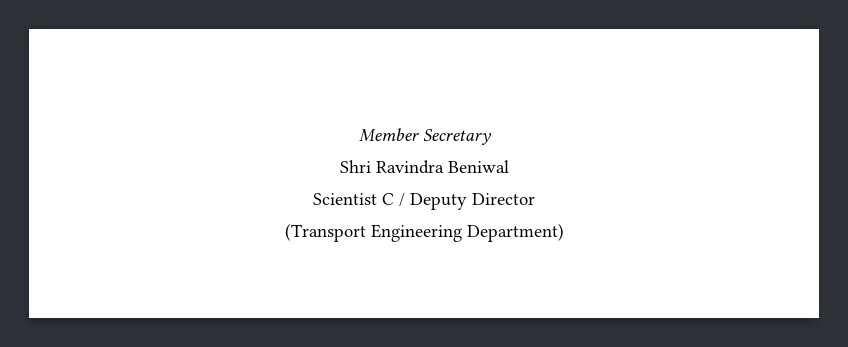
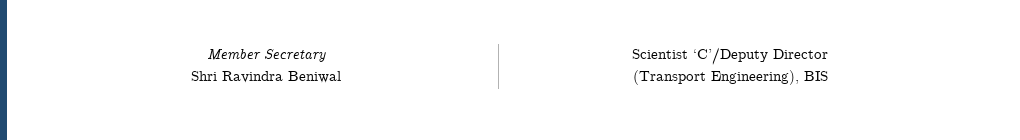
- Scientist C / Deputy Director
+ Scientist ‘C’/Deputy Director
- (Transport Engineering Department)
+ (Transport Engineering), BIS

